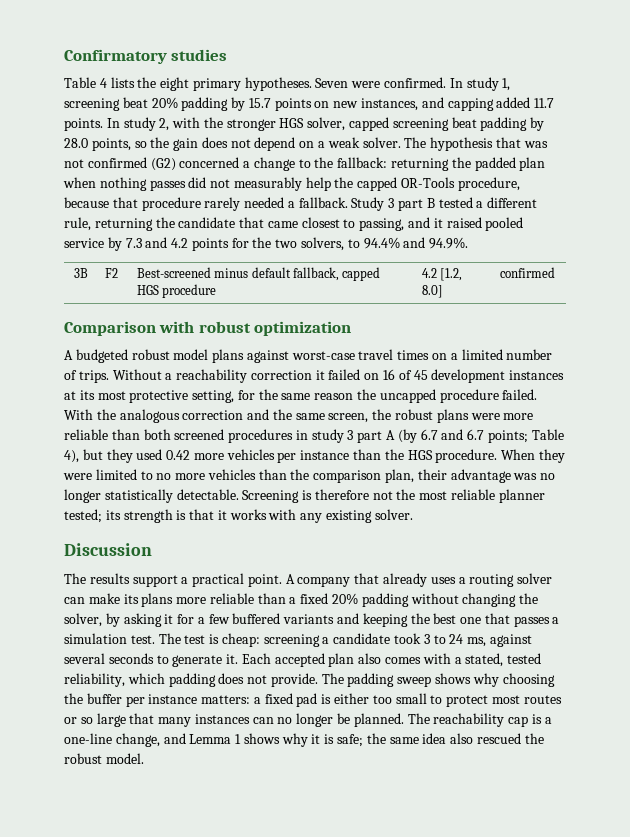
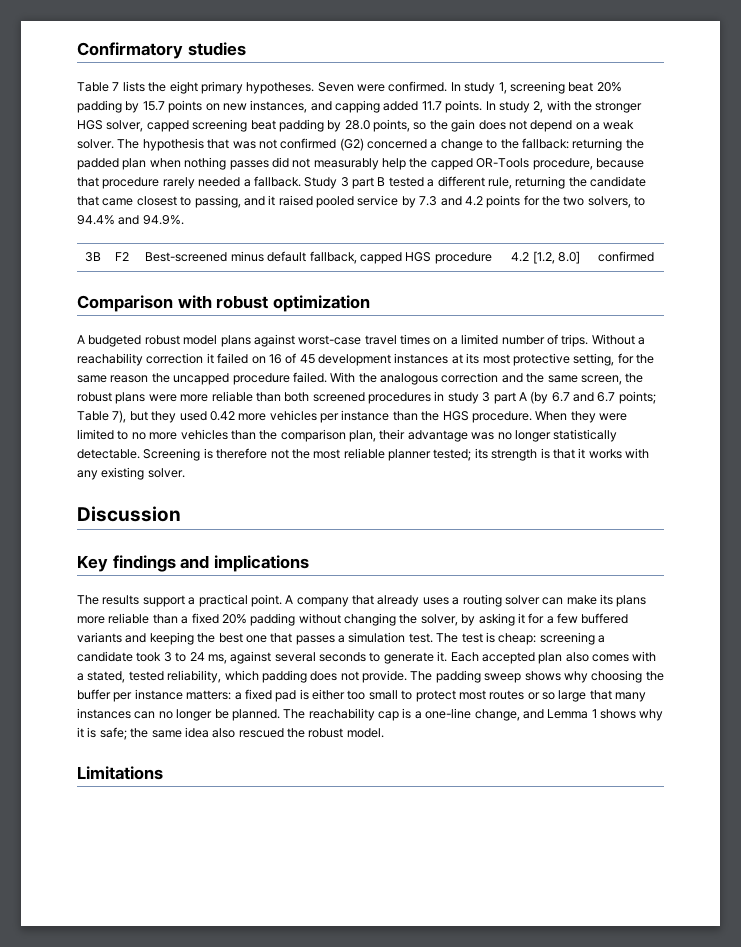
- Table 4 lists the eight primary hypotheses.
+ Table 7 lists the eight primary hypotheses.
- With the analogous correction and the same screen, the robust plans were more reliable than both screened procedures in study 3 part A (by 6.7 and 6.7 points; Table 4), but they used 0.42 more vehicles per instance than the HGS procedure.
+ With the analogous correction and the same screen, the robust plans were more reliable than both screened procedures in study 3 part A (by 6.7 and 6.7 points; Table 7), but they used 0.42 more vehicles per instance than the HGS procedure.
+ Key findings and implications
+ Limitations

